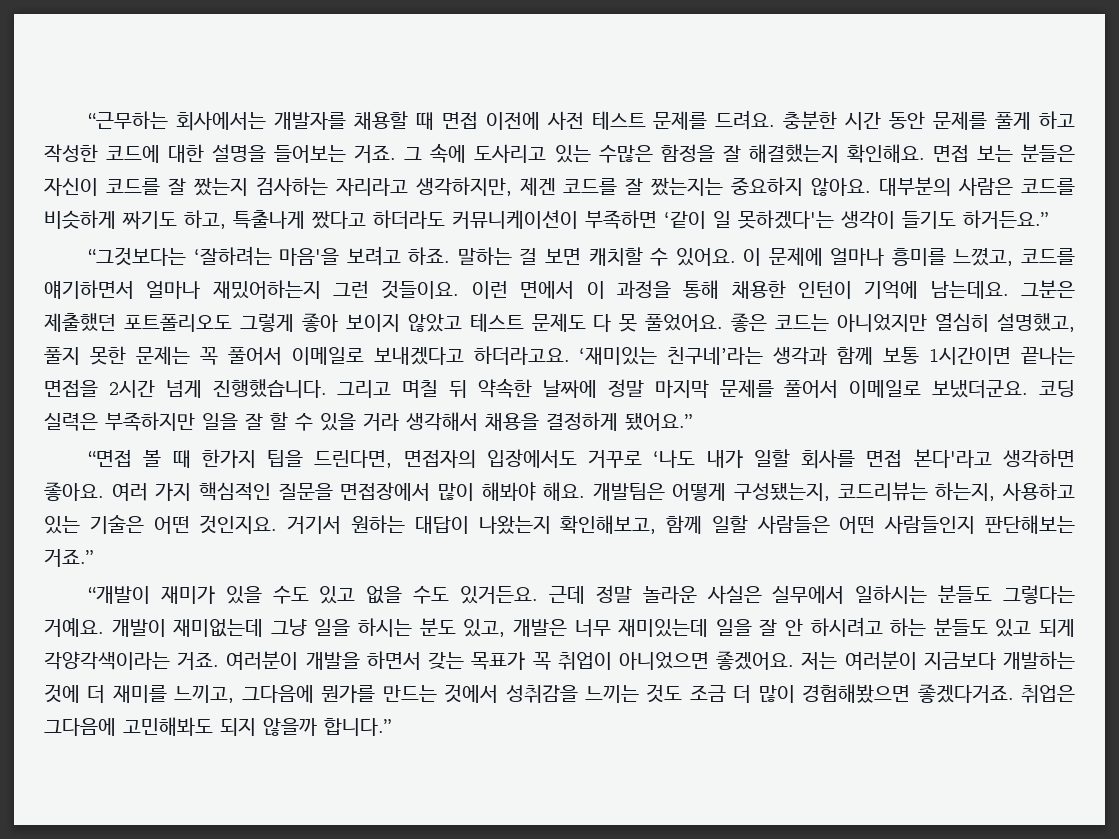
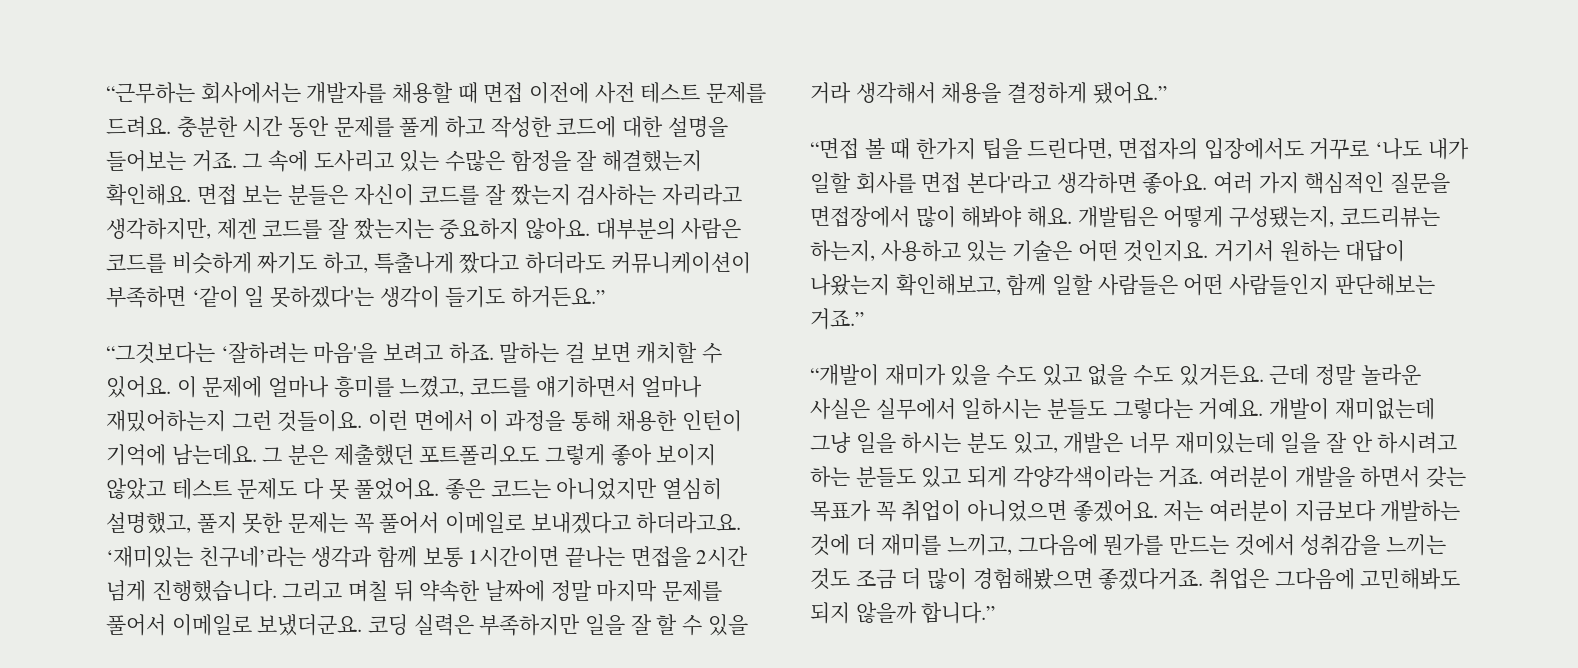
- 그분은 제출했던 포트폴리오도 그렇게 좋아 보이지 않았고 테스트 문제도 다 못 풀었어요.
+ 그 분은 제출했던 포트폴리오도 그렇게 좋아 보이지 않았고 테스트 문제도 다 못 풀었어요.

